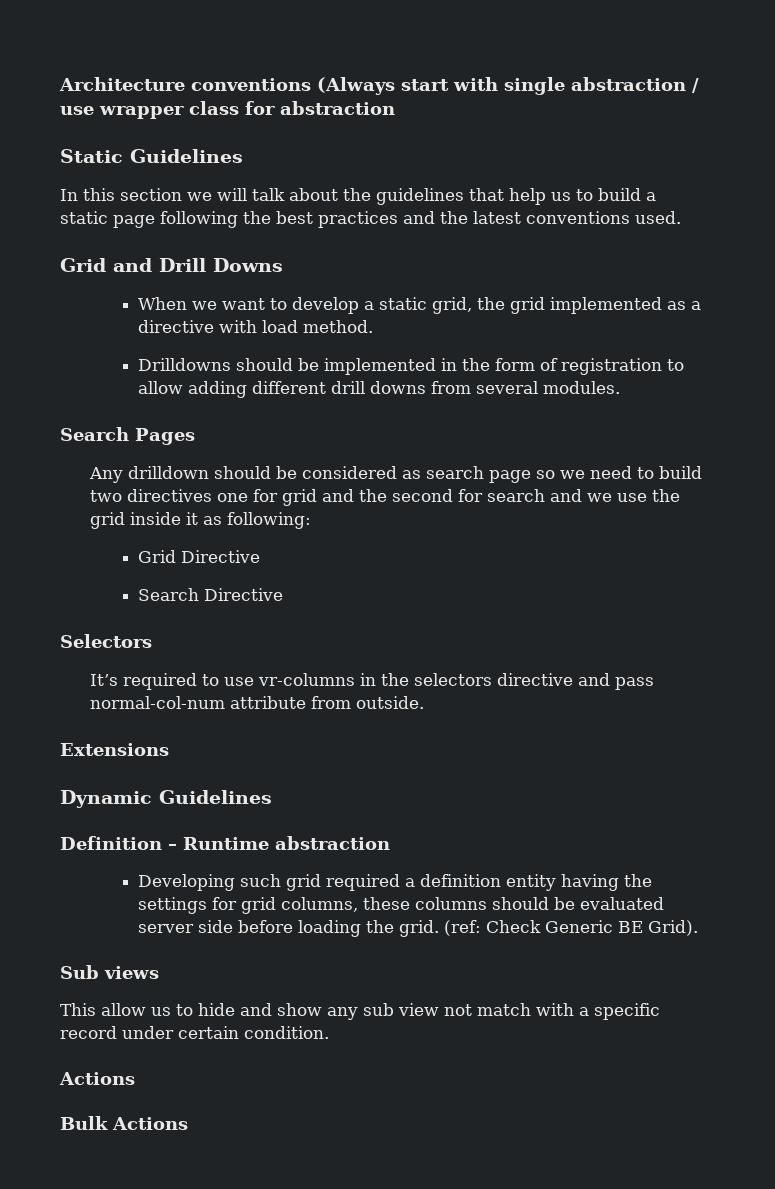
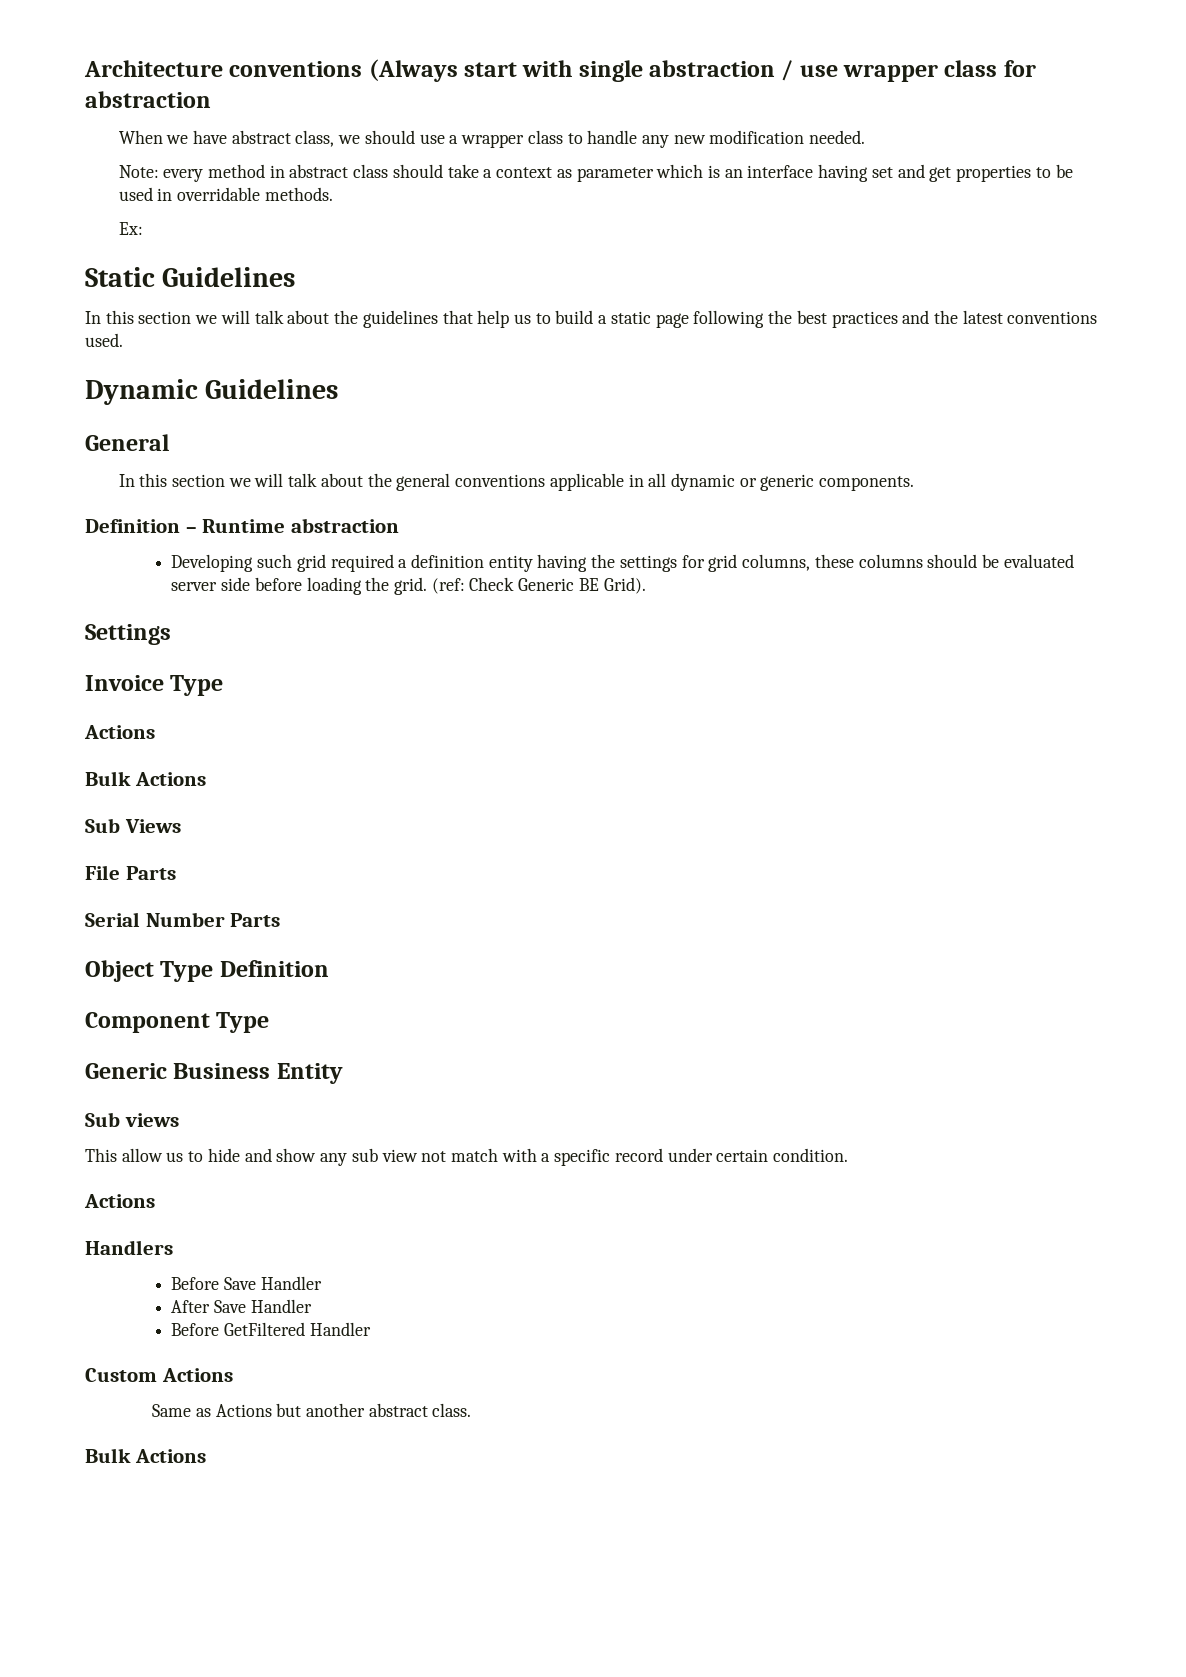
+ When we have abstract class, we should use a wrapper class to handle any new modification needed.
+ Note: every method in abstract class should take a context as parameter which is an interface having set and get properties to be used in overridable methods.
+ Ex:
- Grid and Drill Downs
- When we want to develop a static grid, the grid implemented as a directive with load method.
- Drilldowns should be implemented in the form of registration to allow adding different drill downs from several modules.
- Search Pages
- Any drilldown should be considered as search page so we need to build two directives one for grid and the second for search and we use the grid inside it as following:
- Grid Directive
- Search Directive
- Selectors
- It’s required to use vr-columns in the selectors directive and pass normal-col-num attribute from outside.
- Extensions
  Dynamic Guidelines
+ General
+ In this section we will talk about the general conventions applicable in all dynamic or generic components.
+ Settings
+ Invoice Type
+ Actions
+ Bulk Actions
+ Sub Views
+ File Parts
+ Serial Number Parts
+ Object Type Definition
+ Component Type
+ Generic Business Entity
+ Handlers
+ Before Save Handler
+ After Save Handler
+ Before GetFiltered Handler
+ Custom Actions
+ Same as Actions but another abstract class.

